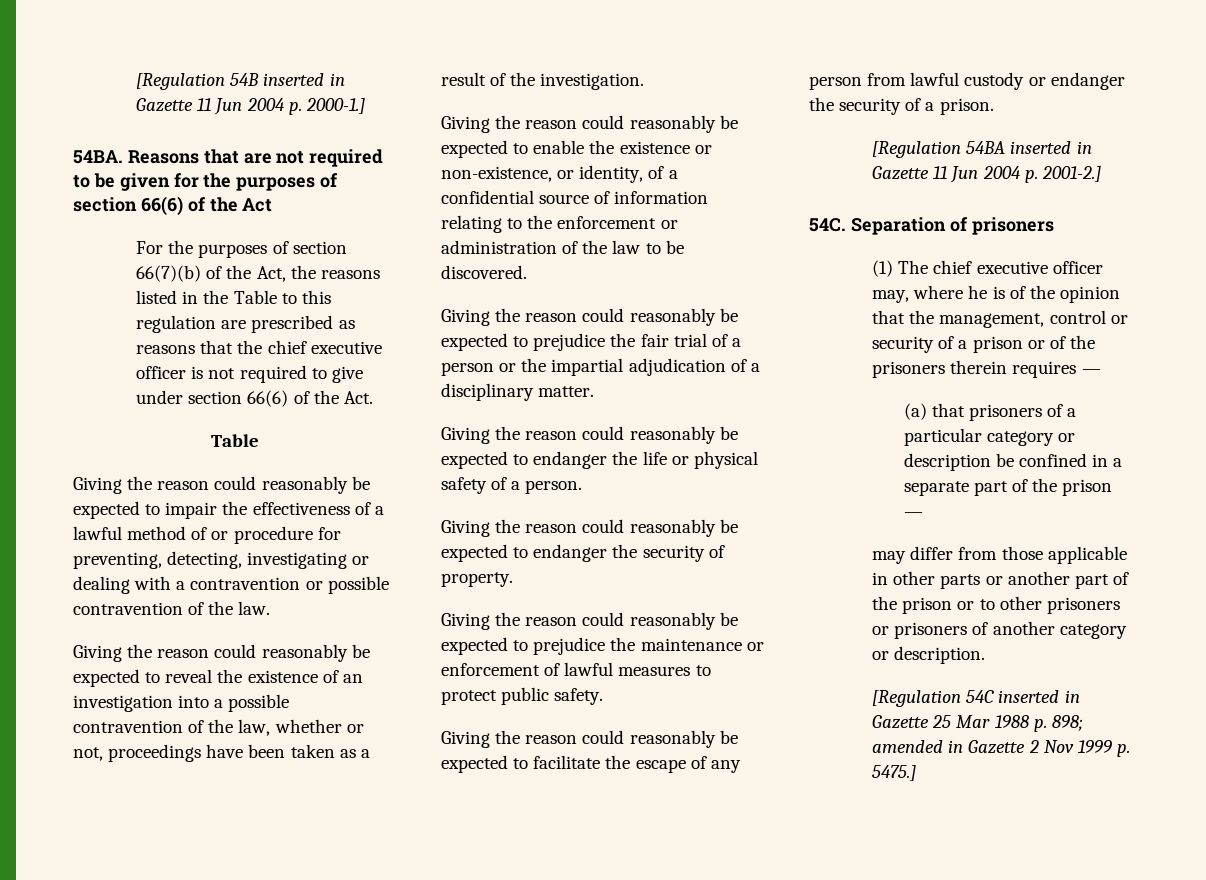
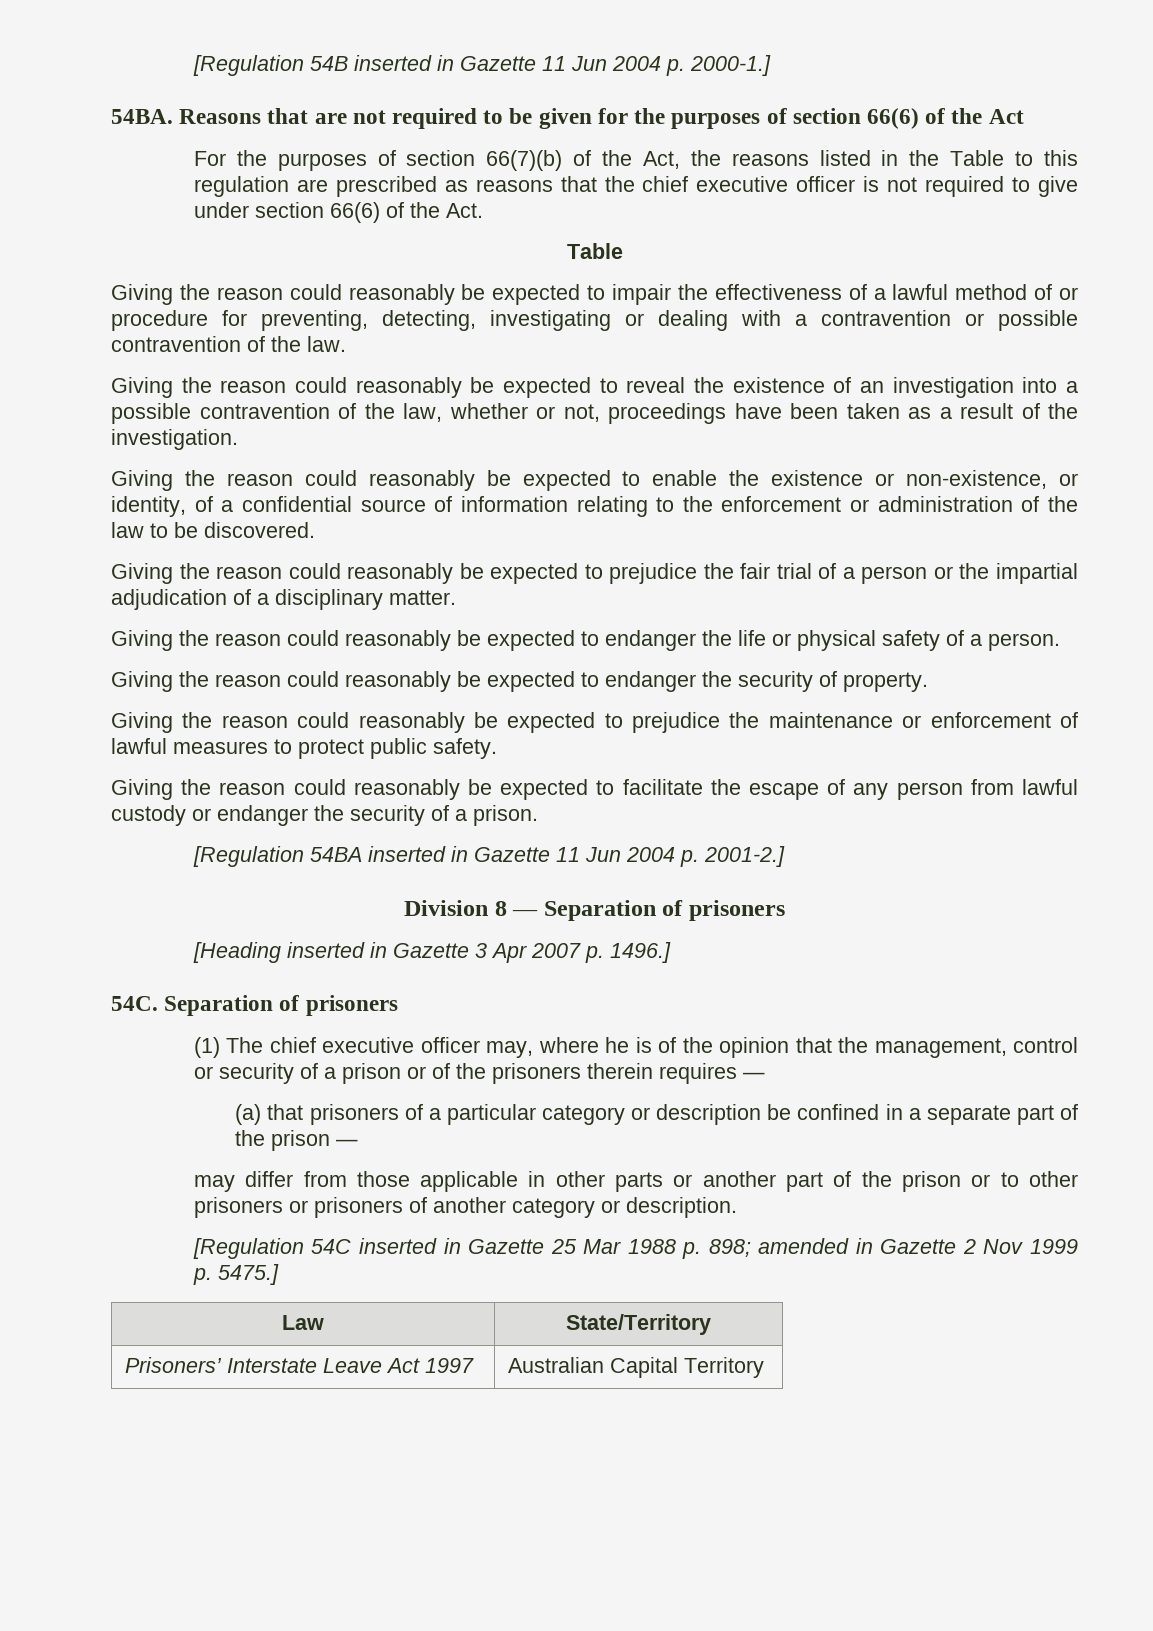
+ Division 8 — Separation of prisoners
+ [Heading inserted in Gazette 3 Apr 2007 p. 1496.]
+ Law | State/Territory
+ Prisoners’ Interstate Leave Act 1997 | Australian Capital Territory

